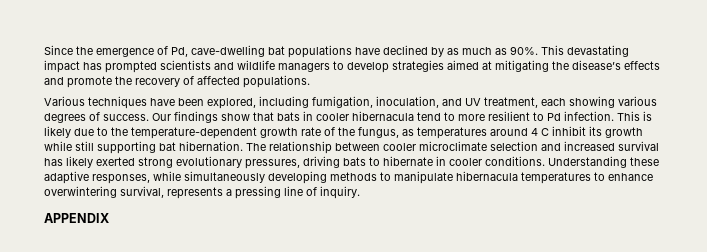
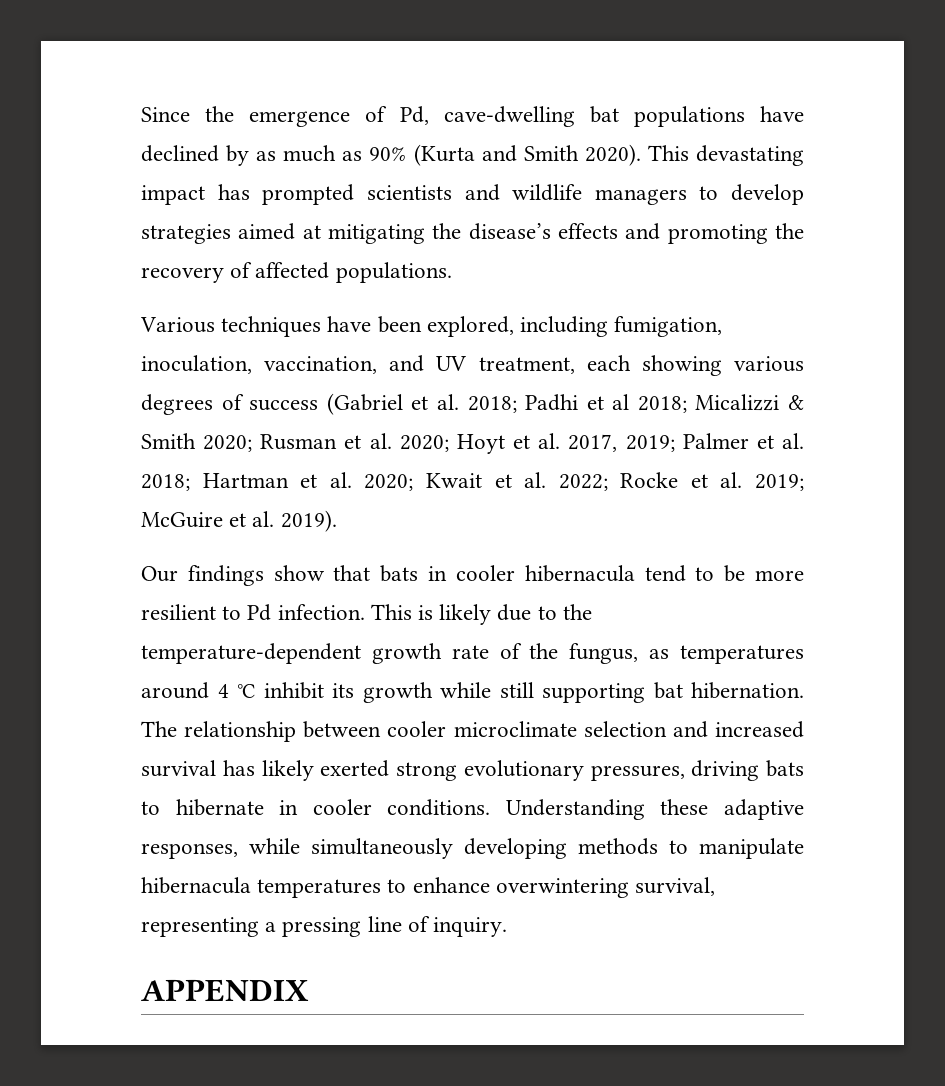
- Since the emergence of Pd, cave-dwelling bat populations have declined by as much as 90%.
+ Since the emergence of Pd, cave-dwelling bat populations have declined by as much as 90% (Kurta and Smith 2020).
- This devastating impact has prompted scientists and wildlife managers to develop strategies aimed at mitigating the disease’s effects and promote the recovery of affected populations.
+ This devastating impact has prompted scientists and wildlife managers to develop strategies aimed at mitigating the disease’s effects and promoting the recovery of affected populations.
- Various techniques have been explored, including fumigation, inoculation, and UV treatment, each showing various degrees of success. Our findings show that bats in cooler hibernacula tend to more resilient to Pd infection.
+ Various techniques have been explored, including fumigation, inoculation, vaccination, and UV treatment, each showing various degrees of success (Gabriel et al. 2018; Padhi et al 2018; Micalizzi & Smith 2020; Rusman et al. 2020; Hoyt et al. 2017, 2019; Palmer et al. 2018; Hartman et al. 2020; Kwait et al. 2022; Rocke et al. 2019; McGuire et al. 2019).
+ Our findings show that bats in cooler hibernacula tend to be more resilient to Pd infection.
- This is likely due to the temperature-dependent growth rate of the fungus, as temperatures around 4 C inhibit its growth while still supporting bat hibernation.
+ This is likely due to the temperature-dependent growth rate of the fungus, as temperatures around 4 ℃ inhibit its growth while still supporting bat hibernation.
- Understanding these adaptive responses, while simultaneously developing methods to manipulate hibernacula temperatures to enhance overwintering survival, represents a pressing line of inquiry.
+ Understanding these adaptive responses, while simultaneously developing methods to manipulate hibernacula temperatures to enhance overwintering survival, representing a pressing line of inquiry.

